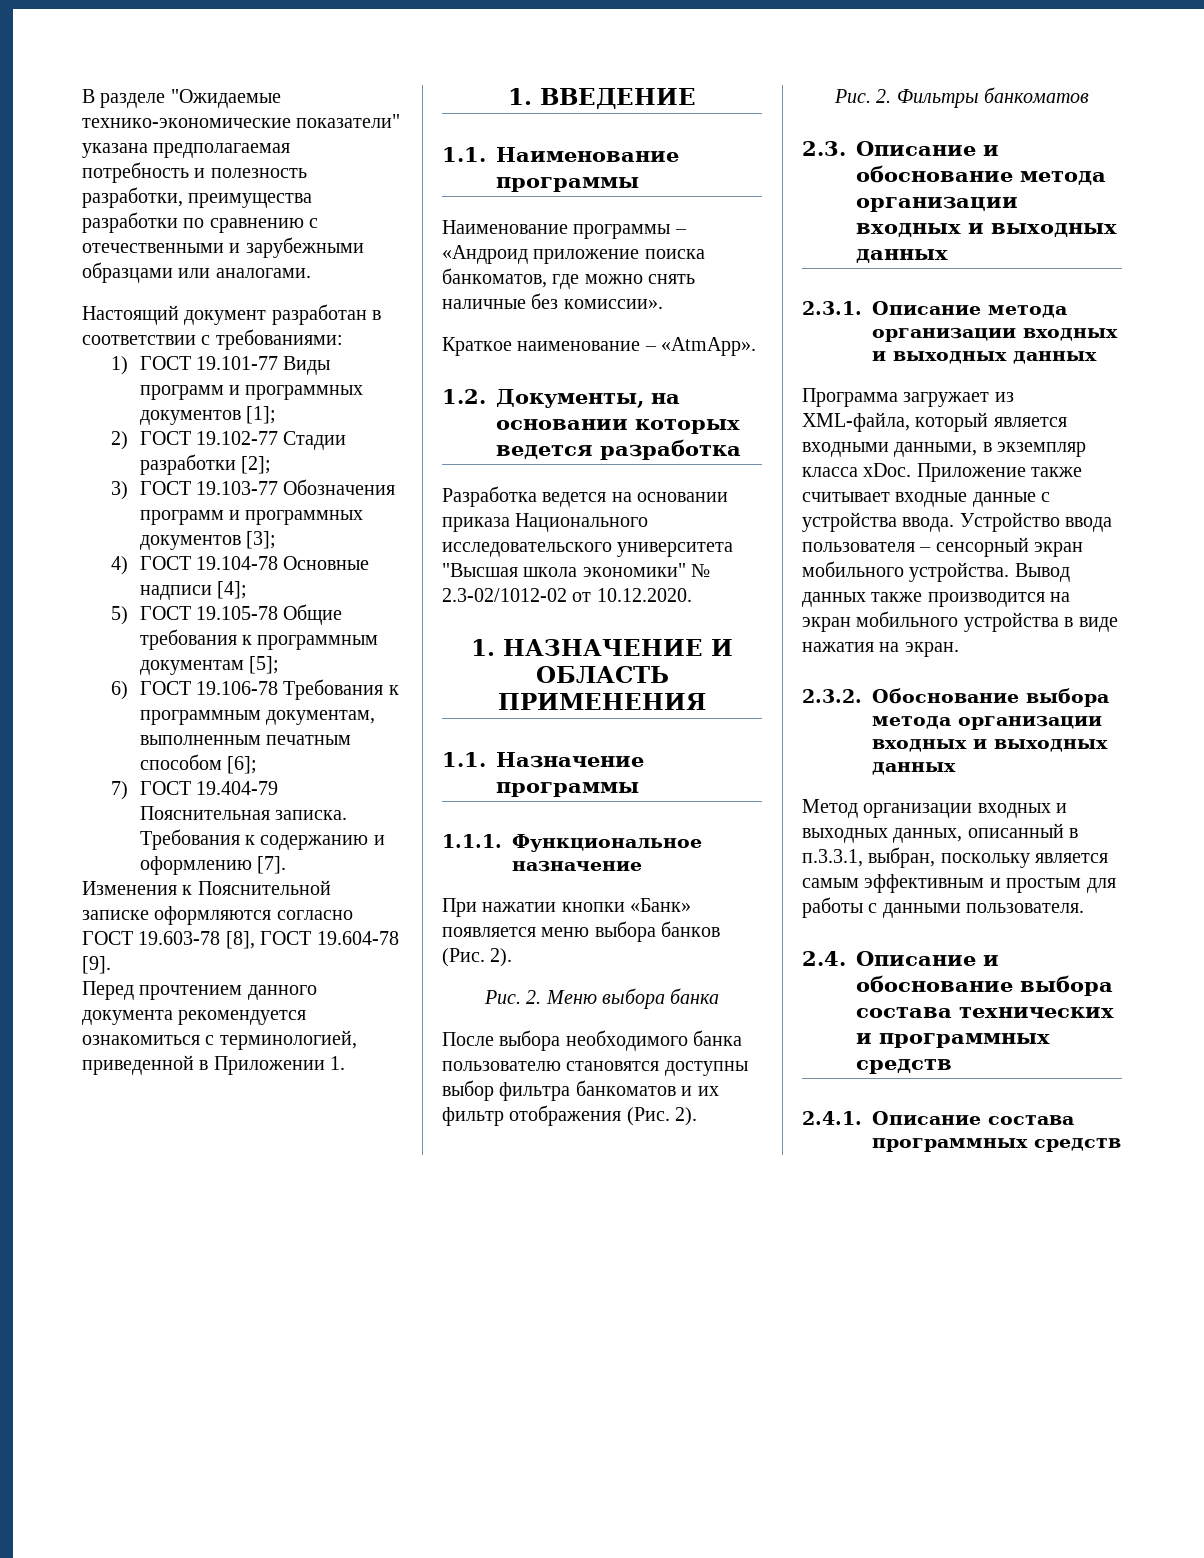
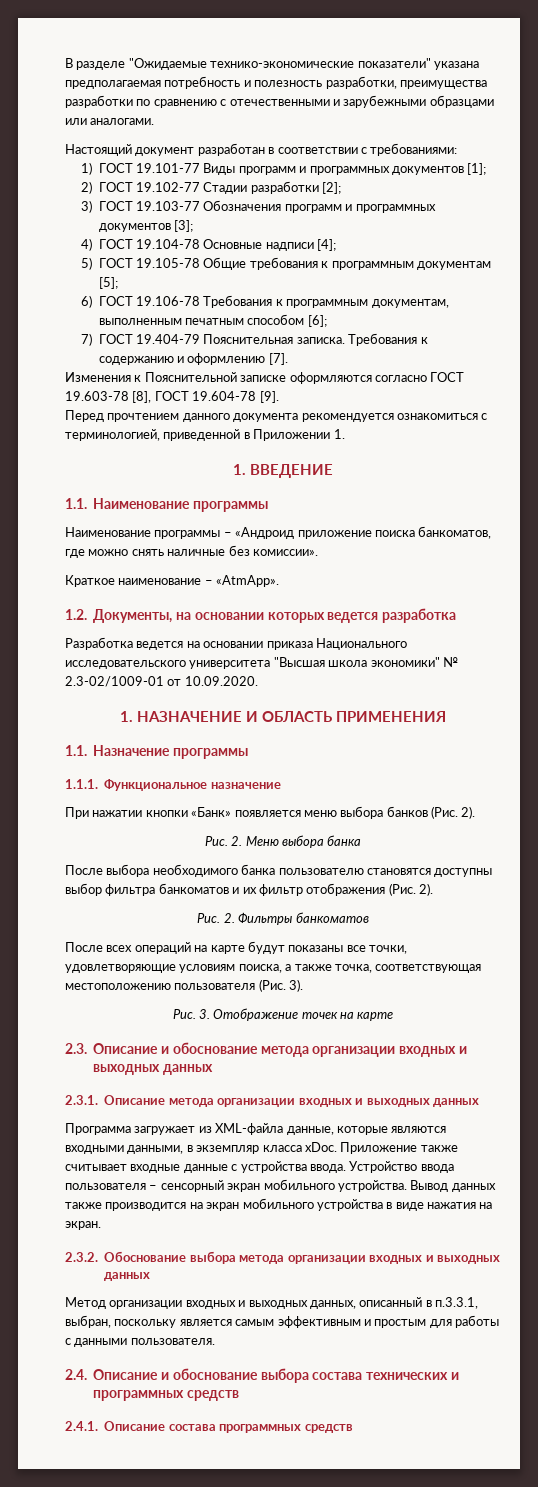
- Разработка ведется на основании приказа Национального исследовательского университета "Высшая школа экономики" № 2.3-02/1012-02 от 10.12.2020.
+ Разработка ведется на основании приказа Национального исследовательского университета "Высшая школа экономики" № 2.3-02/1009-01 от 10.09.2020.
+ После всех операций на карте будут показаны все точки, удовлетворяющие условиям поиска, а также точка, соответствующая местоположению пользователя (Рис. 3).
+ Рис. 3. Отображение точек на карте
- Программа загружает из XML-файла, который является входными данными, в экземпляр класса xDoc.
+ Программа загружает из XML-файла данные, которые являются входными данными, в экземпляр класса xDoc.

